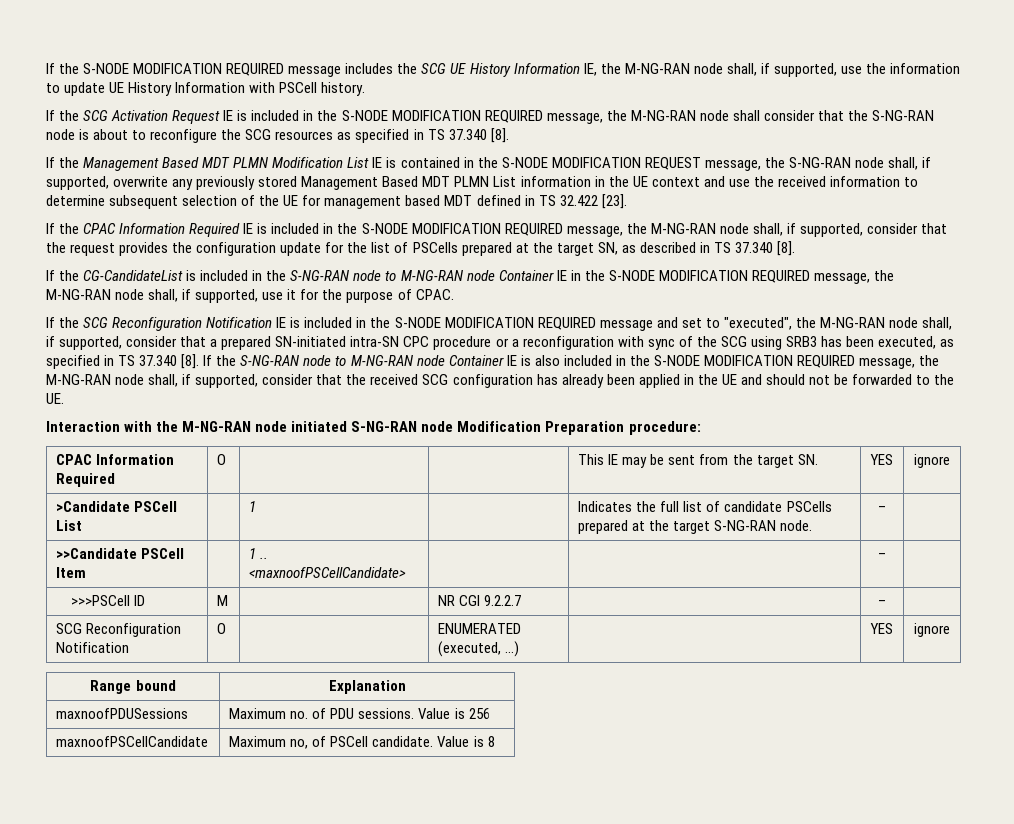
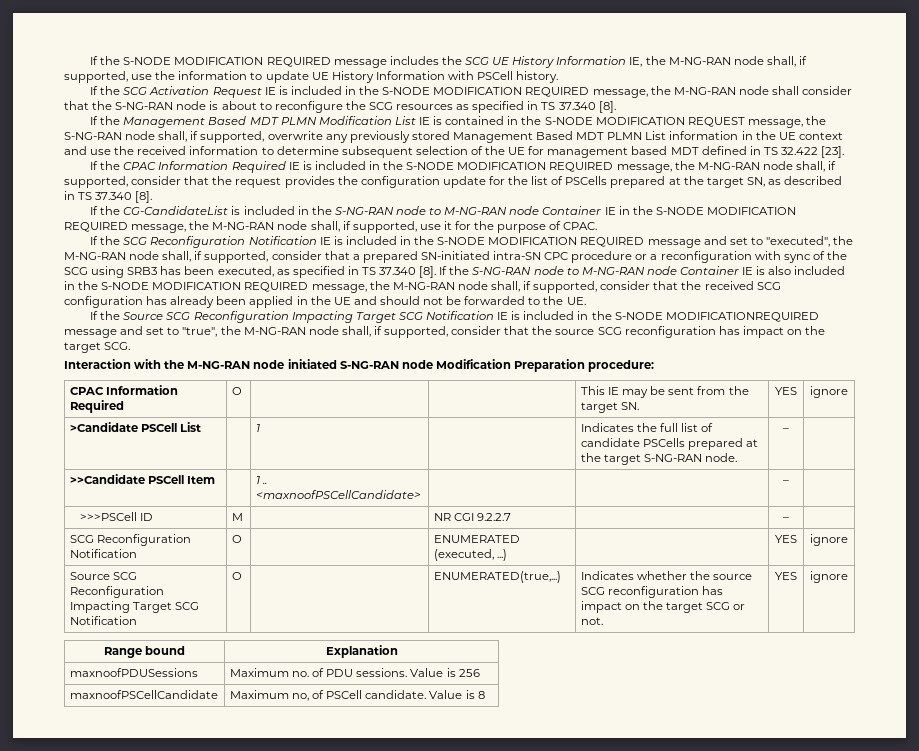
+ If the Source SCG Reconfiguration Impacting Target SCG Notification IE is included in the S-NODE MODIFICATIONREQUIRED message and set to "true", the M-NG-RAN node shall, if supported, consider that the source SCG reconfiguration has impact on the target SCG.
+ Source SCG Reconfiguration Impacting Target SCG Notification | O | | ENUMERATED(true,...) | Indicates whether the source SCG reconfiguration has impact on the target SCG or not. | YES | ignore

